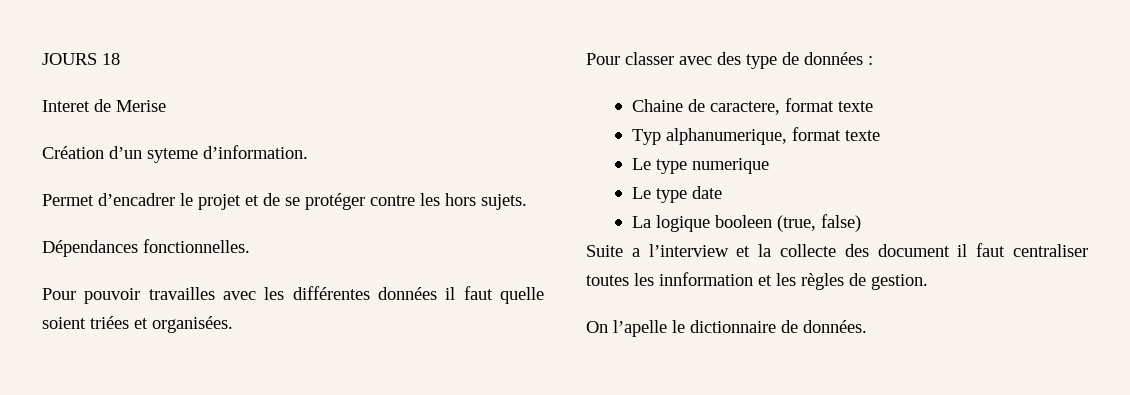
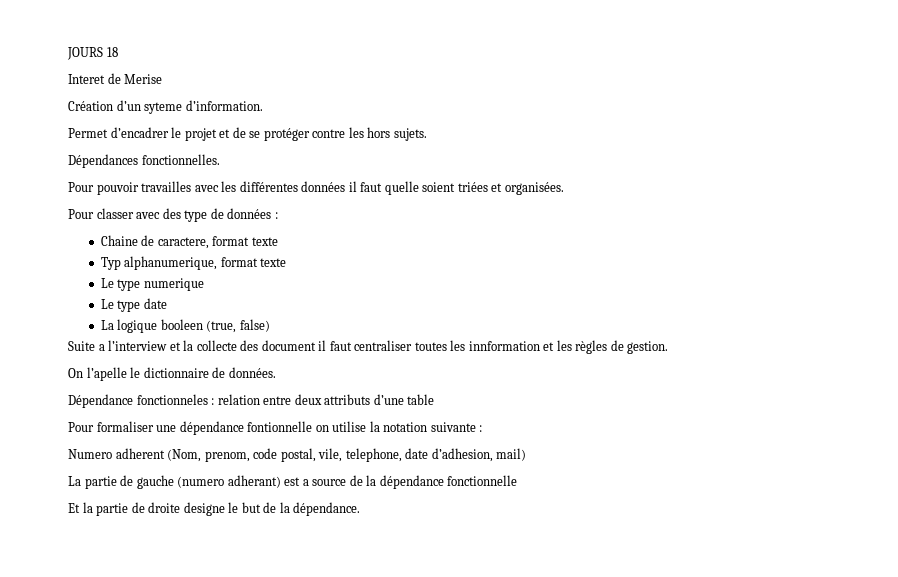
+ Dépendance fonctionneles : relation entre deux attributs d’une table
+ Pour formaliser une dépendance fontionnelle on utilise la notation suivante :
+ Numero adherent (Nom, prenom, code postal, vile, telephone, date d’adhesion, mail)
+ La partie de gauche (numero adherant) est a source de la dépendance fonctionnelle
+ Et la partie de droite designe le but de la dépendance.

